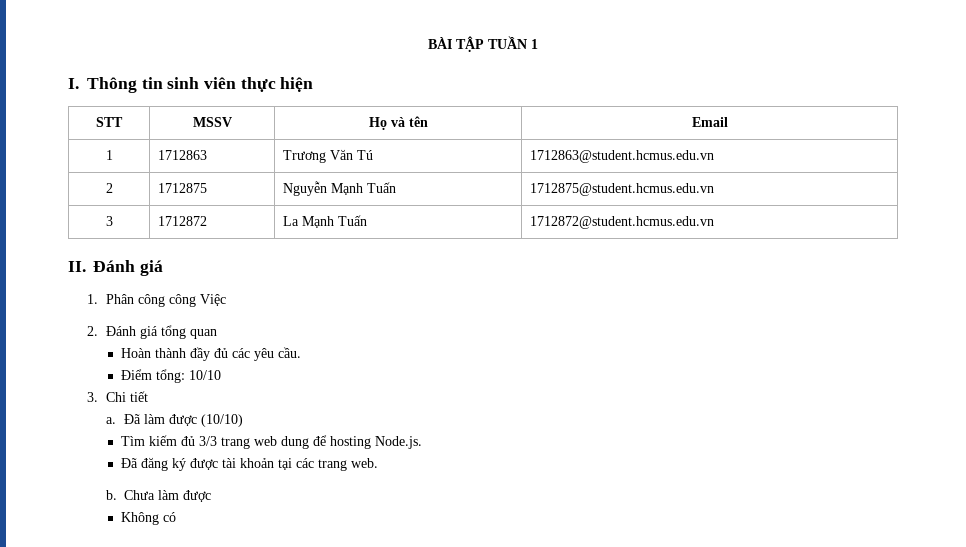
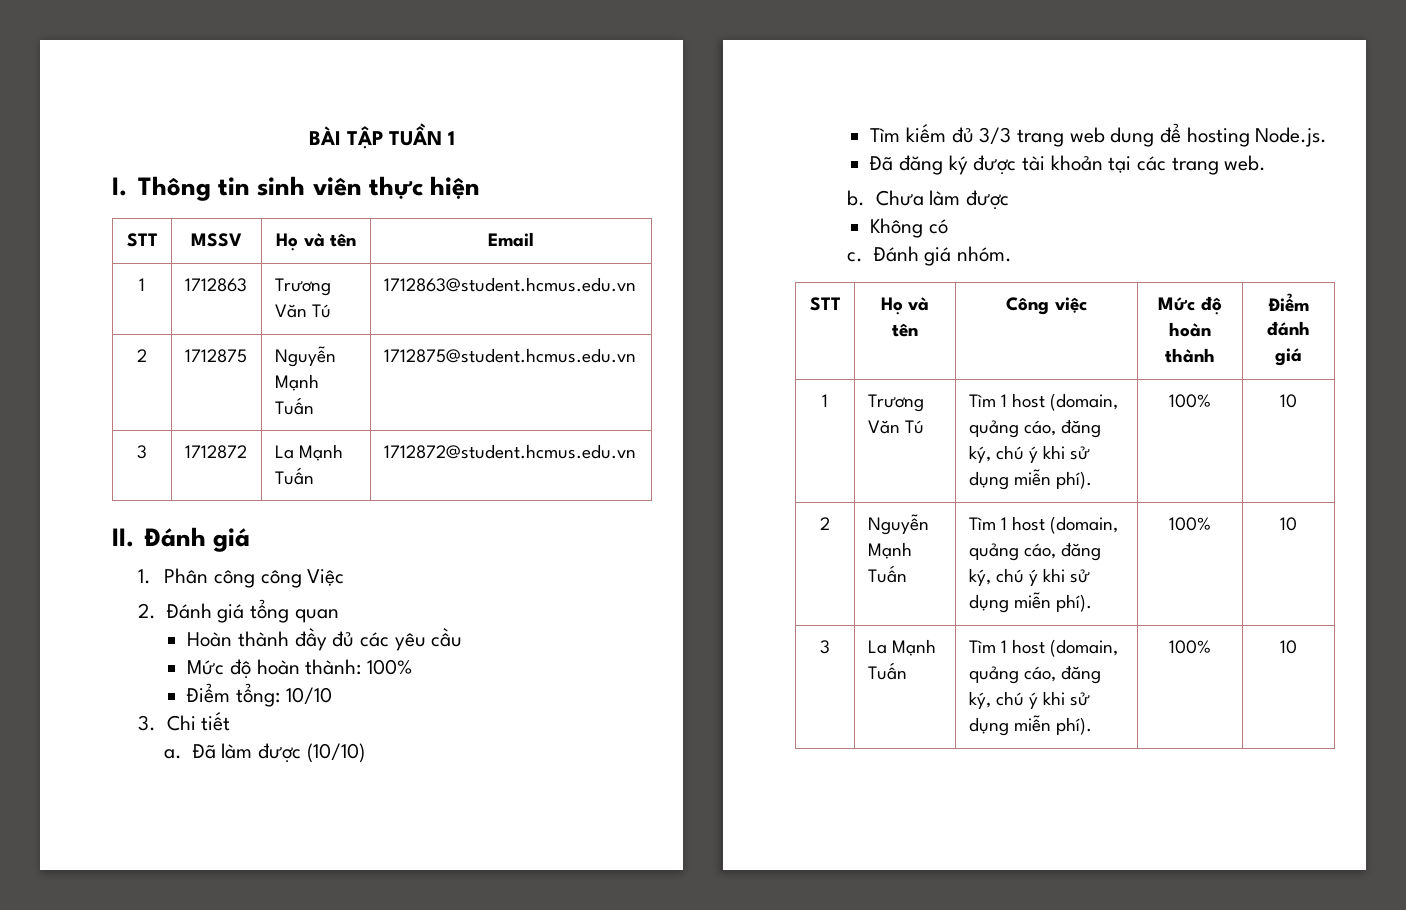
- Hoàn thành đầy đủ các yêu cầu.
+ Hoàn thành đầy đủ các yêu cầu
+ Mức độ hoàn thành: 100%
+ c. Đánh giá nhóm.
+ STT | Họ và tên | Công việc | Mức độ hoàn thành | Điểm đánh giá
+ 1 | Trương Văn Tú | Tìm 1 host (domain, quảng cáo, đăng ký, chú ý khi sử dụng miễn phí). | 100% | 10
+ 2 | Nguyễn Mạnh Tuấn | Tìm 1 host (domain, quảng cáo, đăng ký, chú ý khi sử dụng miễn phí). | 100% | 10
+ 3 | La Mạnh Tuấn | Tìm 1 host (domain, quảng cáo, đăng ký, chú ý khi sử dụng miễn phí). | 100% | 10

